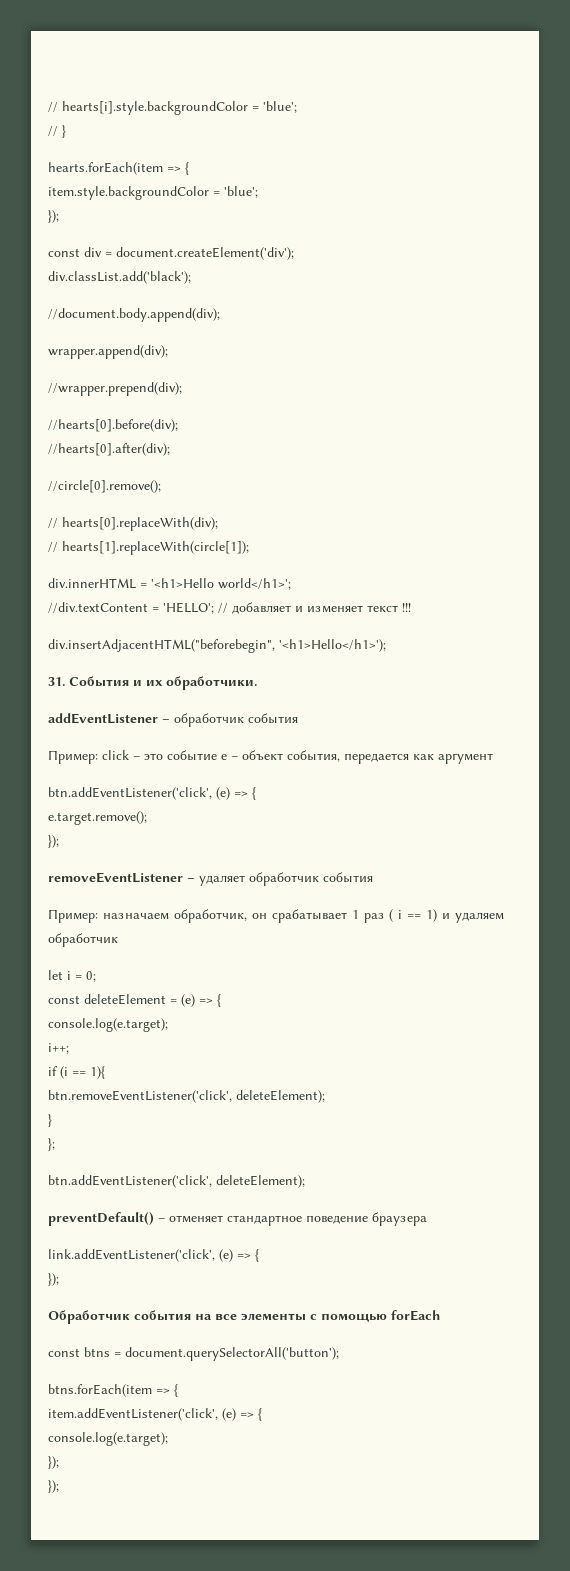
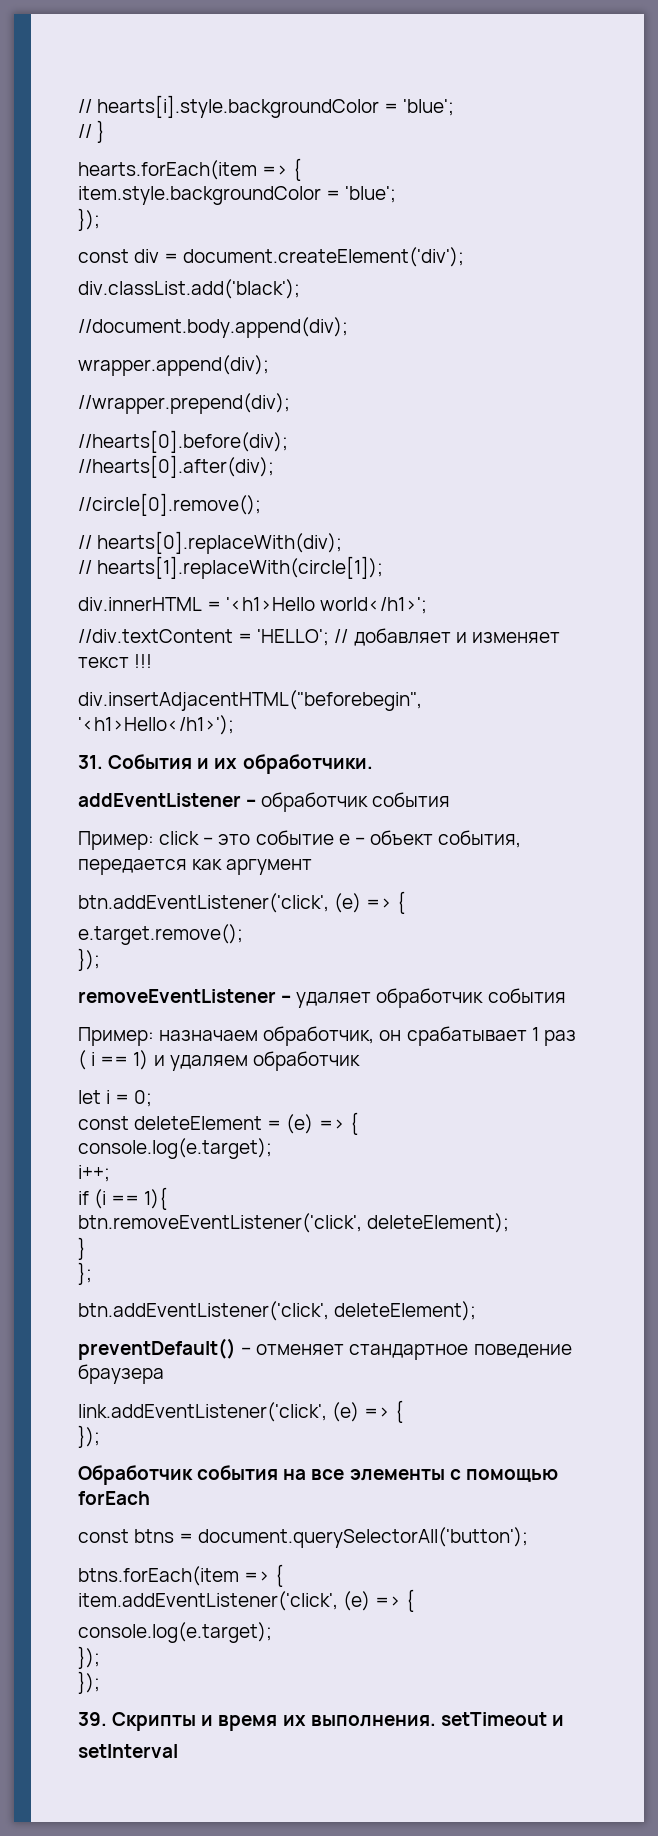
+ 39. Скрипты и время их выполнения. setTimeout и
+ setInterval

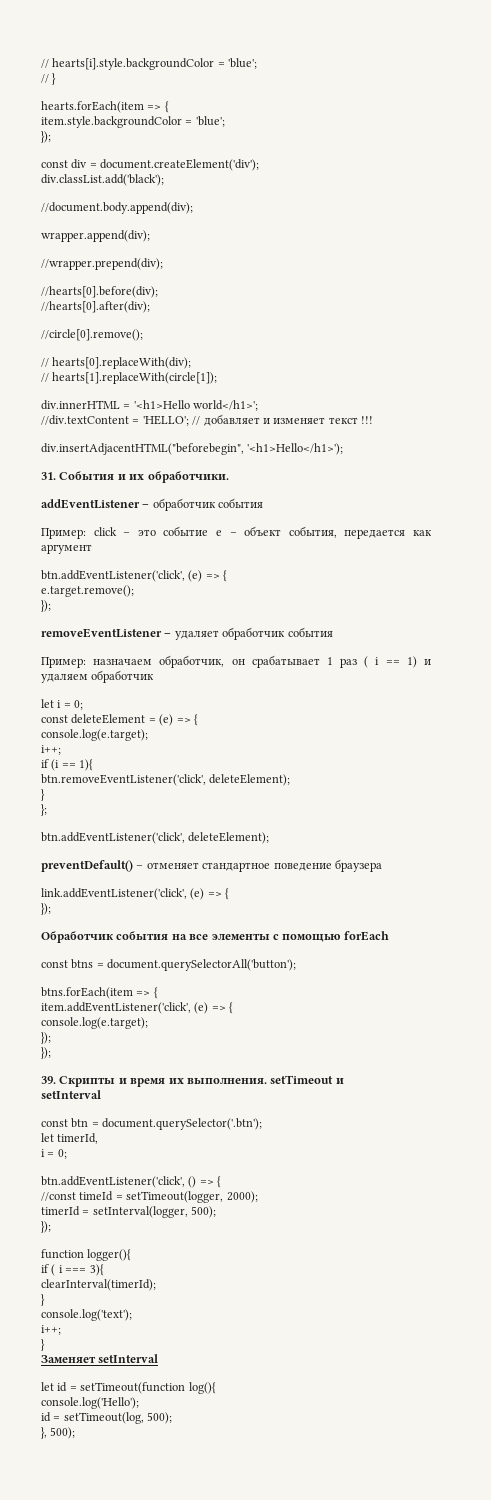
+ const btn = document.querySelector('.btn');
+ let timerId,
+ i = 0;
+ btn.addEventListener('click', () => {
+ //const timeId = setTimeout(logger, 2000);
+ timerId = setInterval(logger, 500);
+ });
+ function logger(){
+ if ( i === 3){
+ clearInterval(timerId);
+ }
+ console.log('text');
+ i++;
+ }
+ Заменяет setInterval
+ let id = setTimeout(function log(){
+ console.log('Hello');
+ id = setTimeout(log, 500);
+ }, 500);

